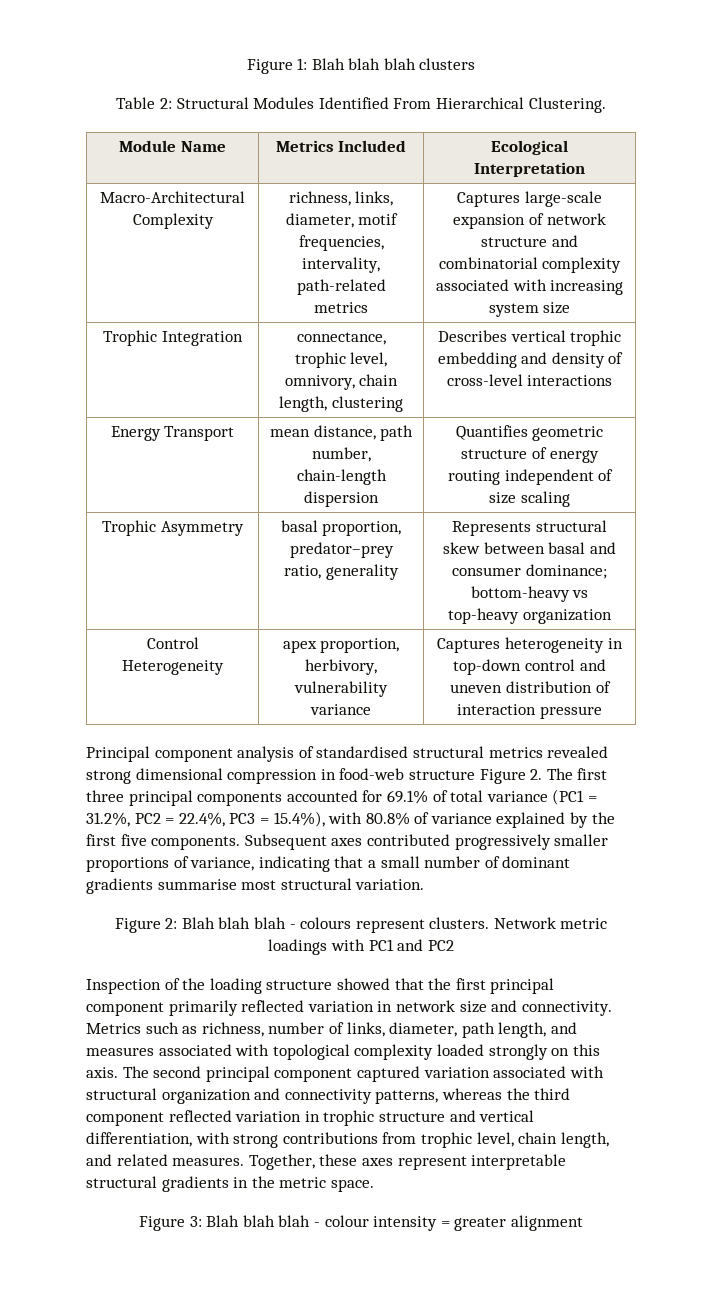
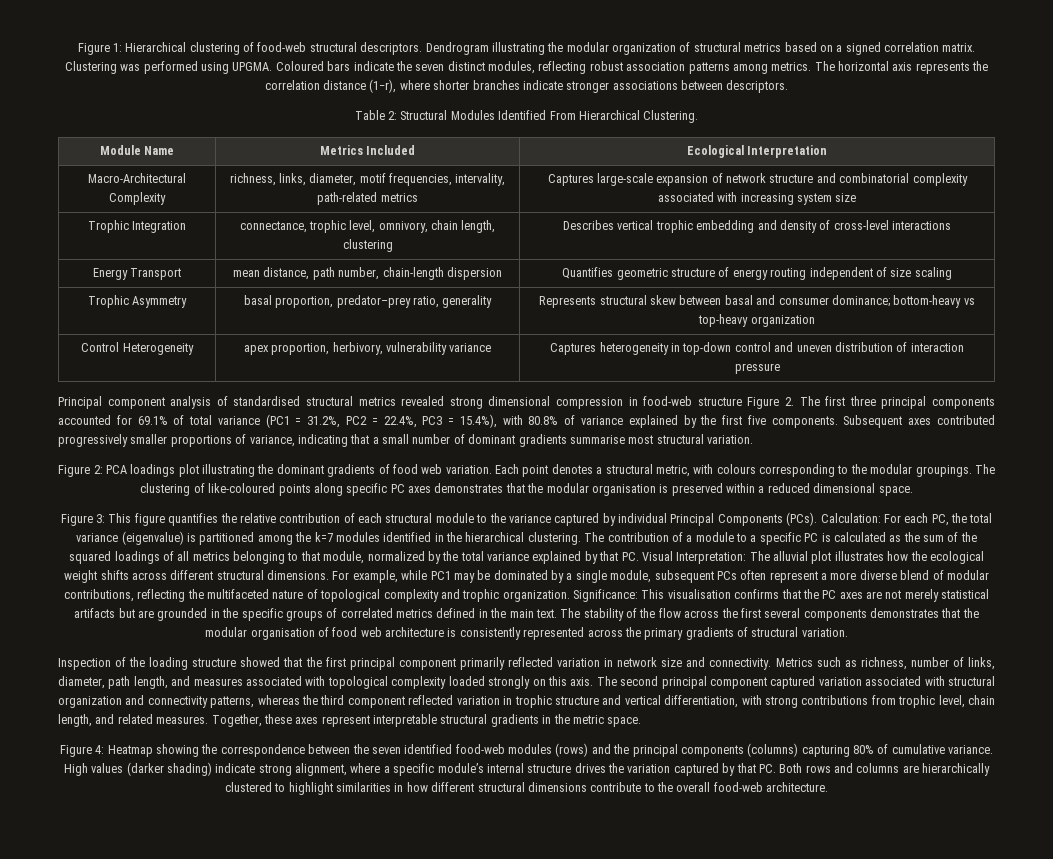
- Figure 1: Blah blah blah clusters
+ Figure 1: Hierarchical clustering of food-web structural descriptors. Dendrogram illustrating the modular organization of structural metrics based on a signed correlation matrix. Clustering was performed using UPGMA. Coloured bars indicate the seven distinct modules, reflecting robust association patterns among metrics. The horizontal axis represents the correlation distance (1−r), where shorter branches indicate stronger associations between descriptors.
- Figure 2: Blah blah blah - colours represent clusters. Network metric loadings with PC1 and PC2
+ Figure 2: PCA loadings plot illustrating the dominant gradients of food web variation. Each point denotes a structural metric, with colours corresponding to the modular groupings. The clustering of like-coloured points along specific PC axes demonstrates that the modular organisation is preserved within a reduced dimensional space.
+ Figure 3: This figure quantifies the relative contribution of each structural module to the variance captured by individual Principal Components (PCs). Calculation: For each PC, the total variance (eigenvalue) is partitioned among the k=7 modules identified in the hierarchical clustering. The contribution of a module to a specific PC is calculated as the sum of the squared loadings of all metrics belonging to that module, normalized by the total variance explained by that PC. Visual Interpretation: The alluvial plot illustrates how the ecological weight shifts across different structural dimensions. For example, while PC1 may be dominated by a single module, subsequent PCs often represent a more diverse blend of modular contributions, reflecting the multifaceted nature of topological complexity and trophic organization. Significance: This visualisation confirms that the PC axes are not merely statistical artifacts but are grounded in the specific groups of correlated metrics defined in the main text. The stability of the flow across the first several components demonstrates that the modular organisation of food web architecture is consistently represented across the primary gradients of structural variation.
- Figure 3: Blah blah blah - colour intensity = greater alignment
+ Figure 4: Heatmap showing the correspondence between the seven identified food-web modules (rows) and the principal components (columns) capturing 80% of cumulative variance. High values (darker shading) indicate strong alignment, where a specific module’s internal structure drives the variation captured by that PC. Both rows and columns are hierarchically clustered to highlight similarities in how different structural dimensions contribute to the overall food-web architecture.

